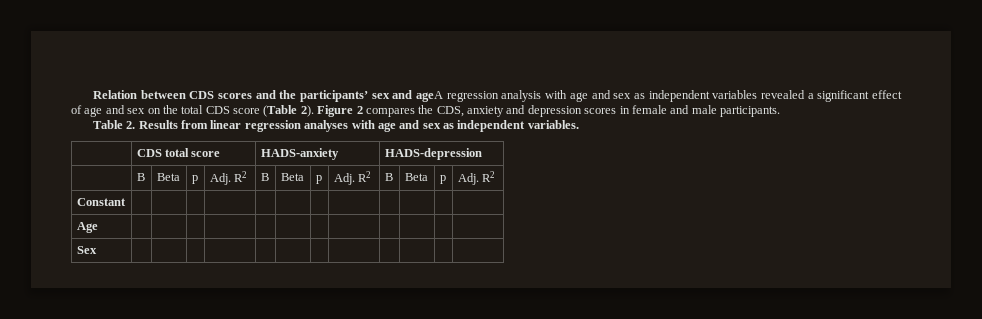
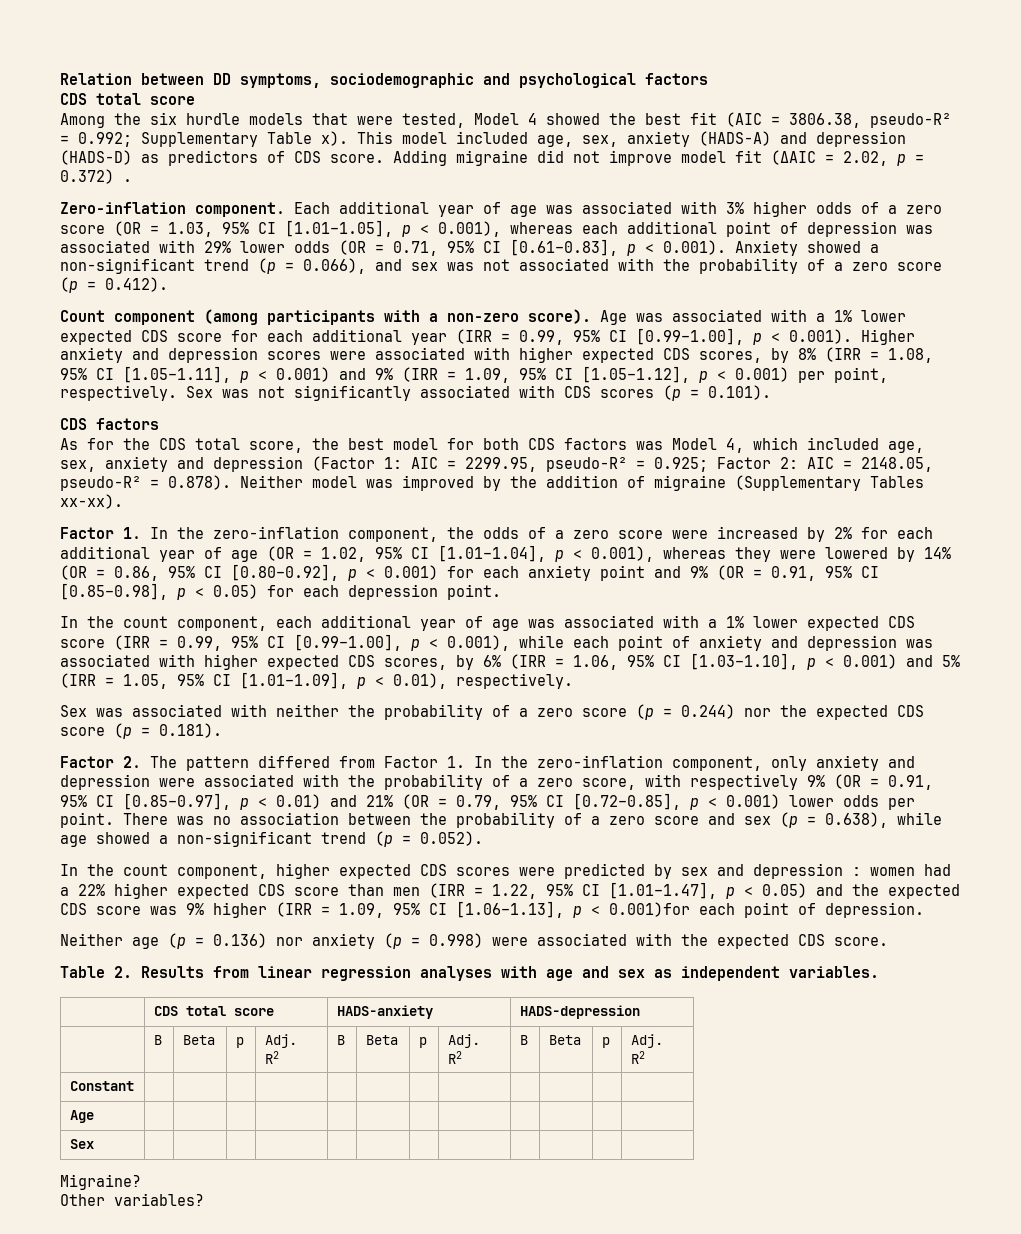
- Relation between CDS scores and the participants’ sex and ageA regression analysis with age and sex as independent variables revealed a significant effect of age and sex on the total CDS score (Table 2). Figure 2 compares the CDS, anxiety and depression scores in female and male participants.
+ Relation between DD symptoms, sociodemographic and psychological factors
+ CDS total score
+ Among the six hurdle models that were tested, Model 4 showed the best fit (AIC = 3806.38, pseudo-R² = 0.992; Supplementary Table x). This model included age, sex, anxiety (HADS-A) and depression (HADS-D) as predictors of CDS score. Adding migraine did not improve model fit (∆AIC = 2.02, p = 0.372) .
+ Zero-inflation component. Each additional year of age was associated with 3% higher odds of a zero score (OR = 1.03, 95% CI [1.01–1.05], p < 0.001), whereas each additional point of depression was associated with 29% lower odds (OR = 0.71, 95% CI [0.61–0.83], p < 0.001). Anxiety showed a non-significant trend (p = 0.066), and sex was not associated with the probability of a zero score (p = 0.412).
+ Count component (among participants with a non-zero score). Age was associated with a 1% lower expected CDS score for each additional year (IRR = 0.99, 95% CI [0.99–1.00], p < 0.001). Higher anxiety and depression scores were associated with higher expected CDS scores, by 8% (IRR = 1.08, 95% CI [1.05–1.11], p < 0.001) and 9% (IRR = 1.09, 95% CI [1.05–1.12], p < 0.001) per point, respectively. Sex was not significantly associated with CDS scores (p = 0.101).
+ CDS factors
+ As for the CDS total score, the best model for both CDS factors was Model 4, which included age, sex, anxiety and depression (Factor 1: AIC = 2299.95, pseudo-R² = 0.925; Factor 2: AIC = 2148.05, pseudo-R² = 0.878). Neither model was improved by the addition of migraine (Supplementary Tables xx-xx).
+ Factor 1. In the zero-inflation component, the odds of a zero score were increased by 2% for each additional year of age (OR = 1.02, 95% CI [1.01–1.04], p < 0.001), whereas they were lowered by 14% (OR = 0.86, 95% CI [0.80–0.92], p < 0.001) for each anxiety point and 9% (OR = 0.91, 95% CI [0.85–0.98], p < 0.05) for each depression point.
+ In the count component, each additional year of age was associated with a 1% lower expected CDS score (IRR = 0.99, 95% CI [0.99–1.00], p < 0.001), while each point of anxiety and depression was associated with higher expected CDS scores, by 6% (IRR = 1.06, 95% CI [1.03–1.10], p < 0.001) and 5% (IRR = 1.05, 95% CI [1.01–1.09], p < 0.01), respectively.
+ Sex was associated with neither the probability of a zero score (p = 0.244) nor the expected CDS score (p = 0.181).
+ Factor 2. The pattern differed from Factor 1. In the zero-inflation component, only anxiety and depression were associated with the probability of a zero score, with respectively 9% (OR = 0.91, 95% CI [0.85–0.97], p < 0.01) and 21% (OR = 0.79, 95% CI [0.72–0.85], p < 0.001) lower odds per point. There was no association between the probability of a zero score and sex (p = 0.638), while age showed a non-significant trend (p = 0.052).
+ In the count component, higher expected CDS scores were predicted by sex and depression : women had a 22% higher expected CDS score than men (IRR = 1.22, 95% CI [1.01–1.47], p < 0.05) and the expected CDS score was 9% higher (IRR = 1.09, 95% CI [1.06–1.13], p < 0.001)for each point of depression.
+ Neither age (p = 0.136) nor anxiety (p = 0.998) were associated with the expected CDS score.
+ Migraine?
+ Other variables?

